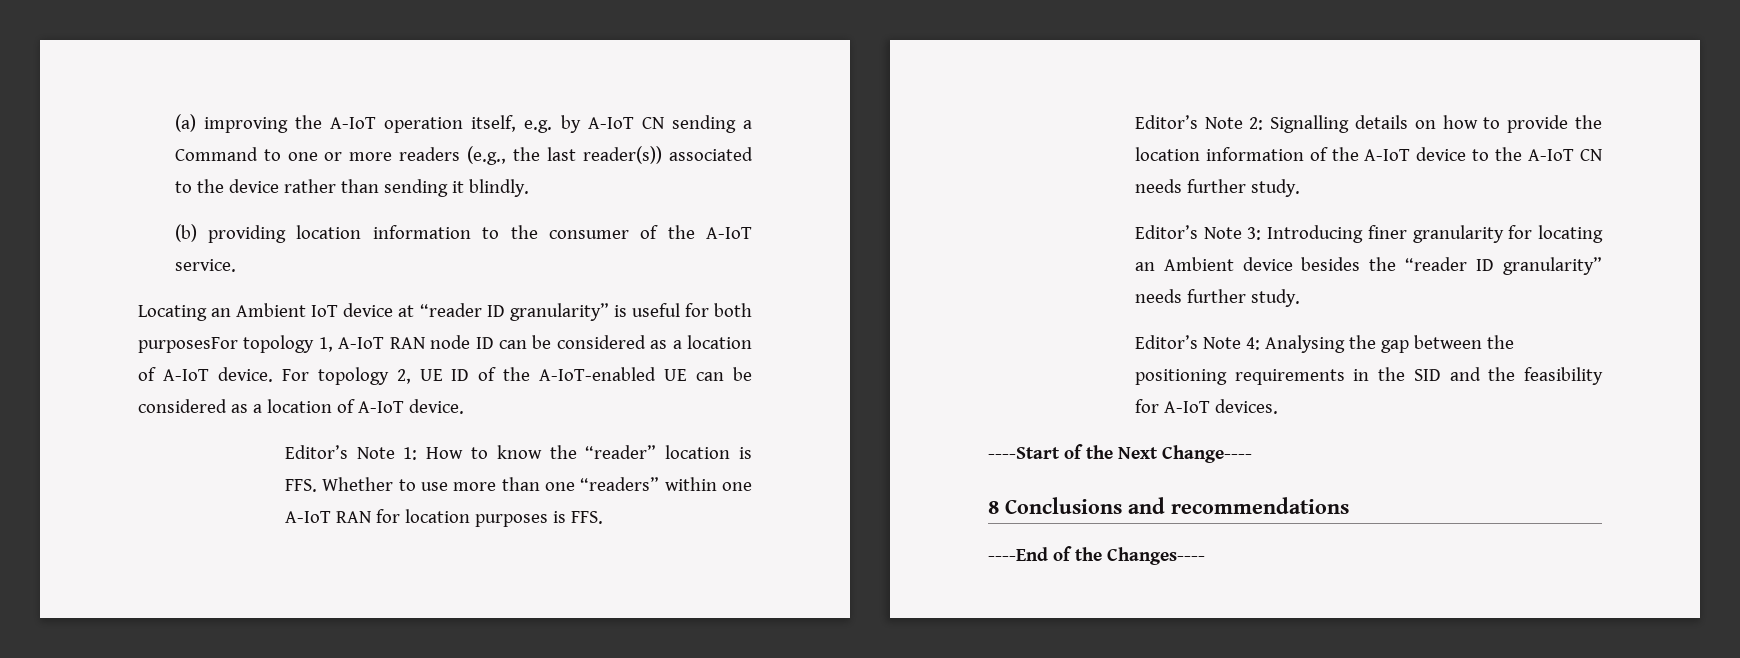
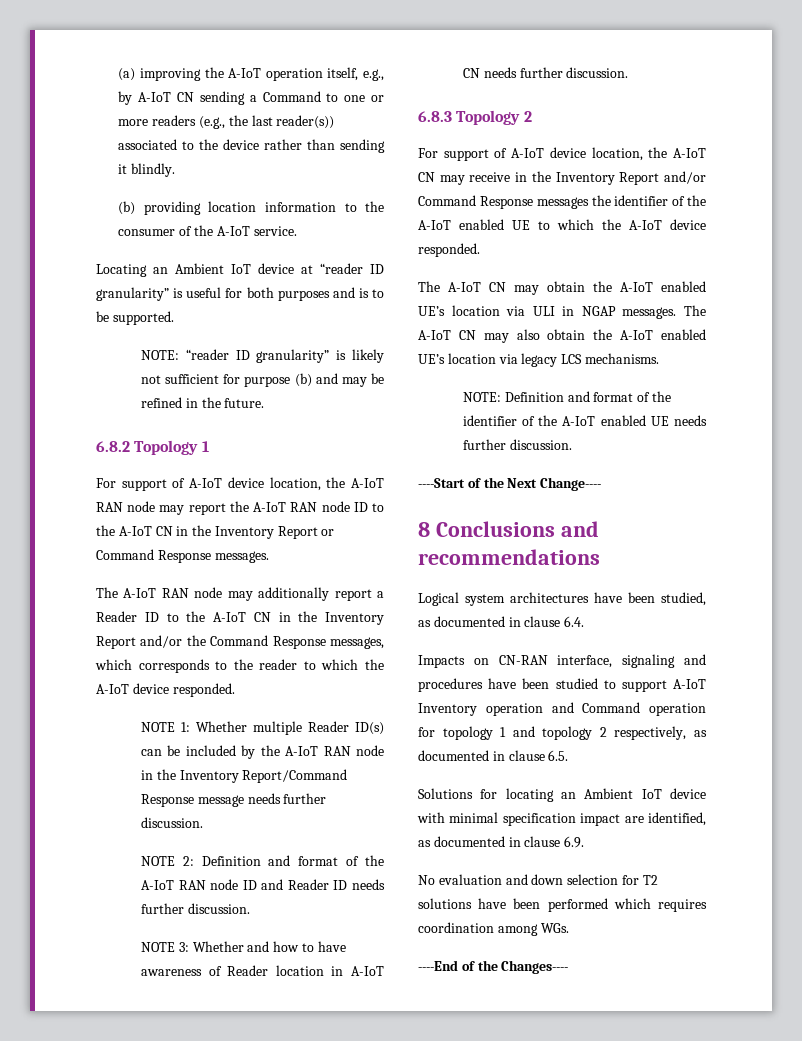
- (a) improving the A-IoT operation itself, e.g. by A-IoT CN sending a Command to one or more readers (e.g., the last reader(s)) associated to the device rather than sending it blindly.
+ (a) improving the A-IoT operation itself, e.g., by A-IoT CN sending a Command to one or more readers (e.g., the last reader(s)) associated to the device rather than sending it blindly.
- Locating an Ambient IoT device at “reader ID granularity” is useful for both purposesFor topology 1, A-IoT RAN node ID can be considered as a location of A-IoT device. For topology 2, UE ID of the A-IoT-enabled UE can be considered as a location of A-IoT device.
- Editor’s Note 1: How to know the “reader” location is FFS. Whether to use more than one “readers” within one A-IoT RAN for location purposes is FFS.
- Editor’s Note 2: Signalling details on how to provide the location information of the A-IoT device to the A-IoT CN needs further study.
- Editor’s Note 3: Introducing finer granularity for locating an Ambient device besides the “reader ID granularity” needs further study.
- Editor’s Note 4: Analysing the gap between the positioning requirements in the SID and the feasibility for A-IoT devices.
+ Locating an Ambient IoT device at “reader ID granularity” is useful for both purposes and is to be supported.
+ NOTE: “reader ID granularity” is likely not sufficient for purpose (b) and may be refined in the future.
+ 6.8.2 Topology 1
+ For support of A-IoT device location, the A-IoT RAN node may report the A-IoT RAN node ID to the A-IoT CN in the Inventory Report or Command Response messages.
+ The A-IoT RAN node may additionally report a Reader ID to the A-IoT CN in the Inventory Report and/or the Command Response messages, which corresponds to the reader to which the A-IoT device responded.
+ NOTE 1: Whether multiple Reader ID(s) can be included by the A-IoT RAN node in the Inventory Report/Command Response message needs further discussion.
+ NOTE 2: Definition and format of the A-IoT RAN node ID and Reader ID needs further discussion.
+ NOTE 3: Whether and how to have awareness of Reader location in A-IoT CN needs further discussion.
+ 6.8.3 Topology 2
+ For support of A-IoT device location, the A-IoT CN may receive in the Inventory Report and/or Command Response messages the identifier of the A-IoT enabled UE to which the A-IoT device responded.
+ The A-IoT CN may obtain the A-IoT enabled UE’s location via ULI in NGAP messages. The A-IoT CN may also obtain the A-IoT enabled UE’s location via legacy LCS mechanisms.
+ NOTE: Definition and format of the identifier of the A-IoT enabled UE needs further discussion.
+ Logical system architectures have been studied, as documented in clause 6.4.
+ Impacts on CN-RAN interface, signaling and procedures have been studied to support A-IoT Inventory operation and Command operation for topology 1 and topology 2 respectively, as documented in clause 6.5.
+ Solutions for locating an Ambient IoT device with minimal specification impact are identified, as documented in clause 6.9.
+ No evaluation and down selection for T2 solutions have been performed which requires coordination among WGs.

